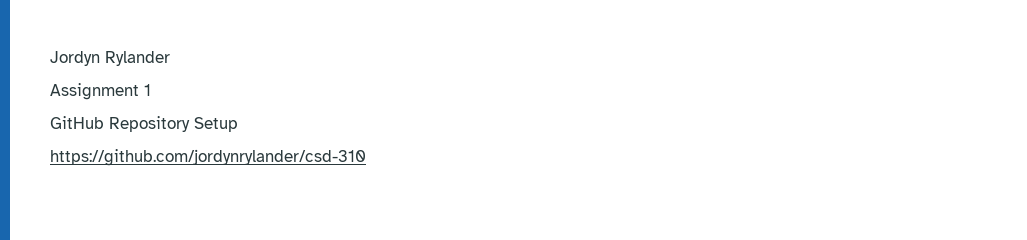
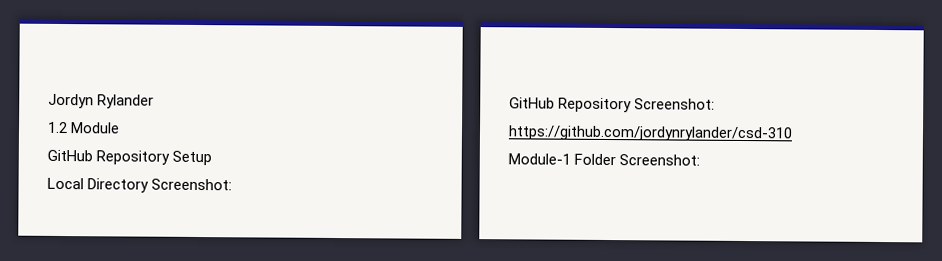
- Assignment 1
+ 1.2 Module
+ Local Directory Screenshot:
+ GitHub Repository Screenshot:
  https://github.com/jordynrylander/csd-310
+ Module-1 Folder Screenshot:

